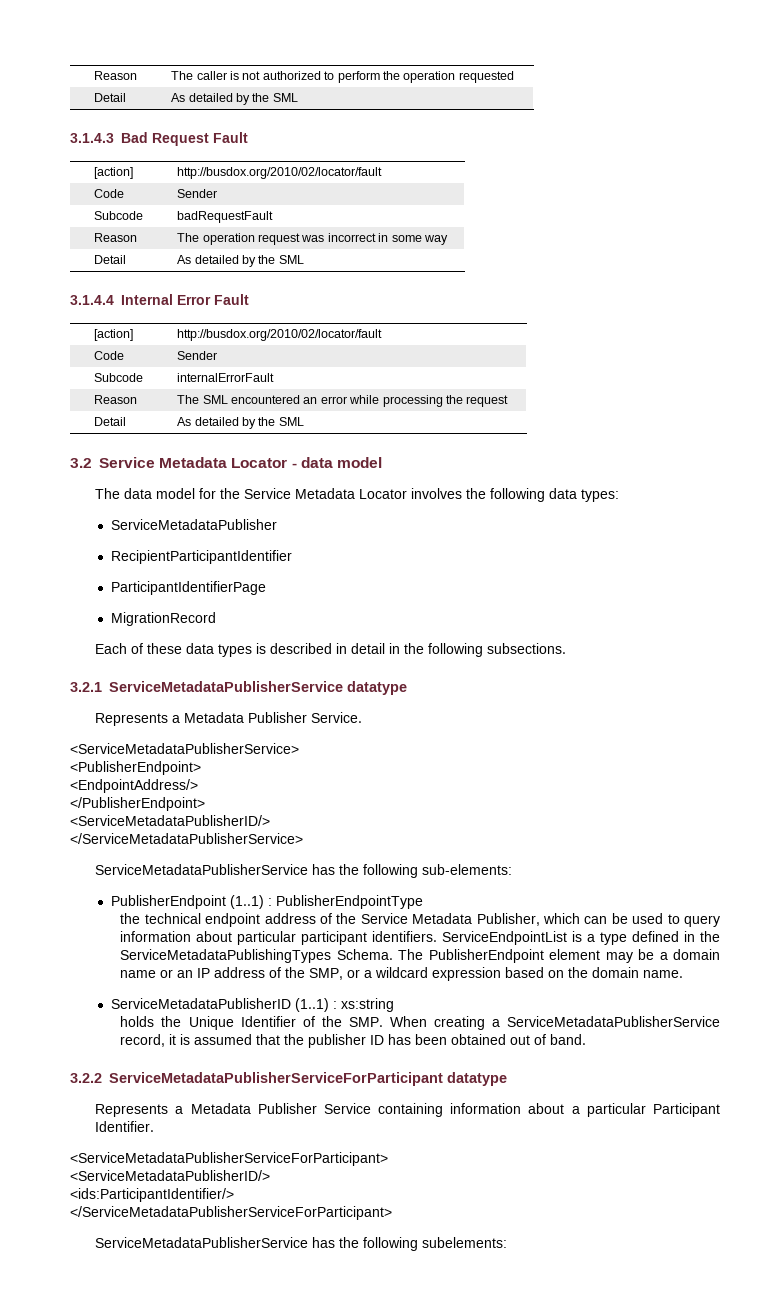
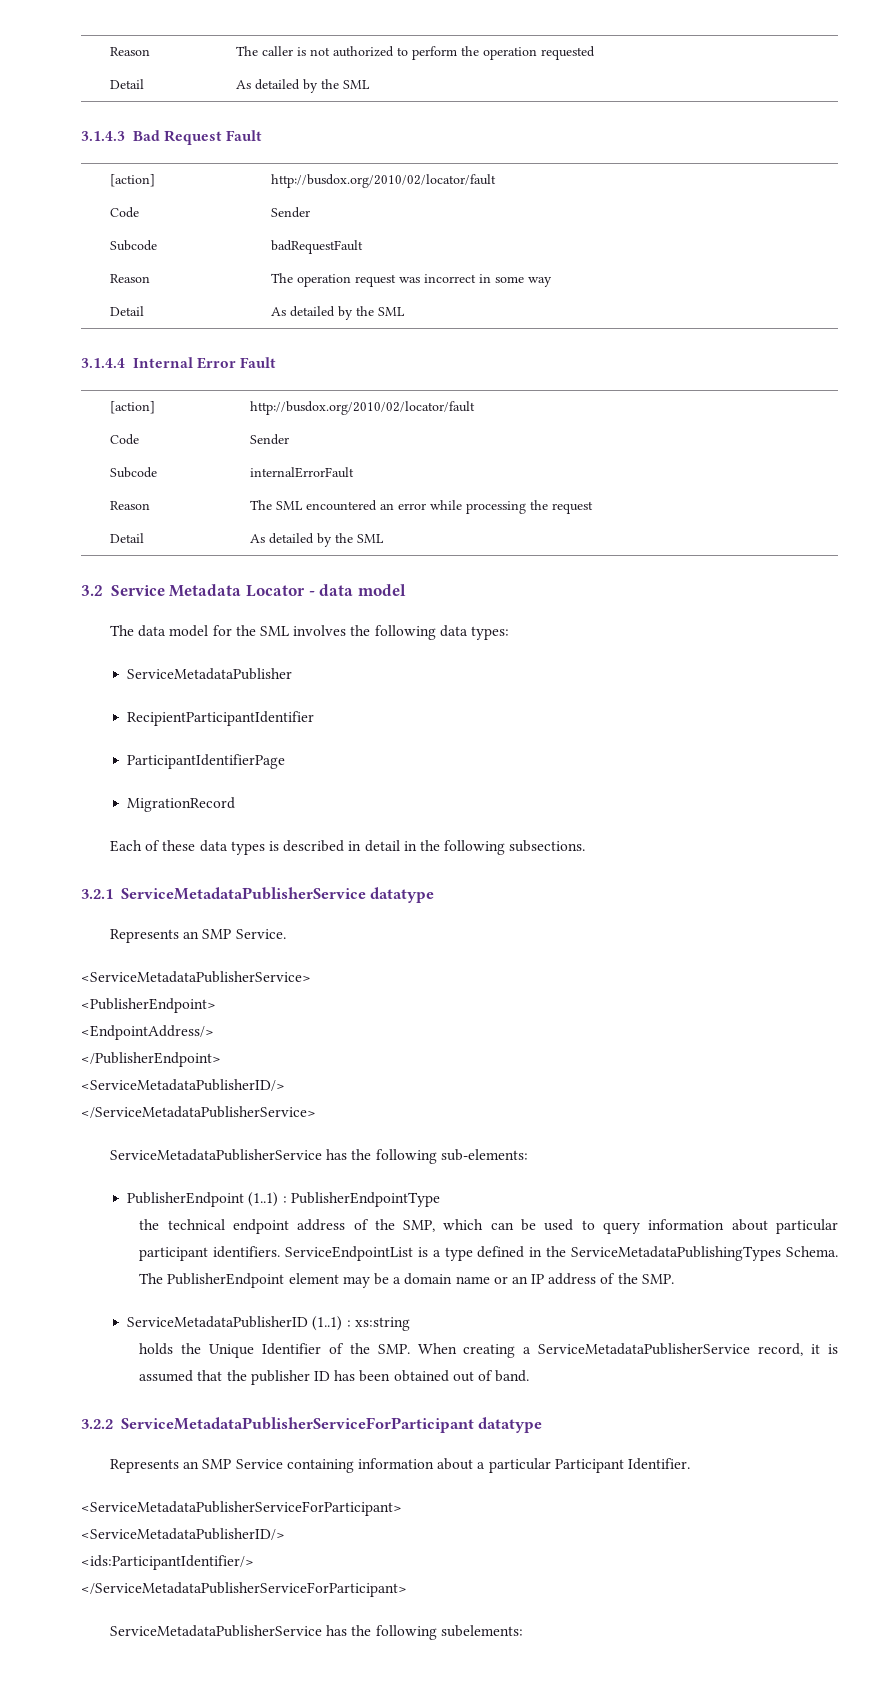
- The data model for the Service Metadata Locator involves the following data types:
+ The data model for the SML involves the following data types:
- Represents a Metadata Publisher Service.
+ Represents an SMP Service.
- the technical endpoint address of the Service Metadata Publisher, which can be used to query information about particular participant identifiers.
+ the technical endpoint address of the SMP, which can be used to query information about particular participant identifiers.
- The PublisherEndpoint element may be a domain name or an IP address of the SMP, or a wildcard expression based on the domain name.
+ The PublisherEndpoint element may be a domain name or an IP address of the SMP.
- Represents a Metadata Publisher Service containing information about a particular Participant Identifier.
+ Represents an SMP Service containing information about a particular Participant Identifier.

